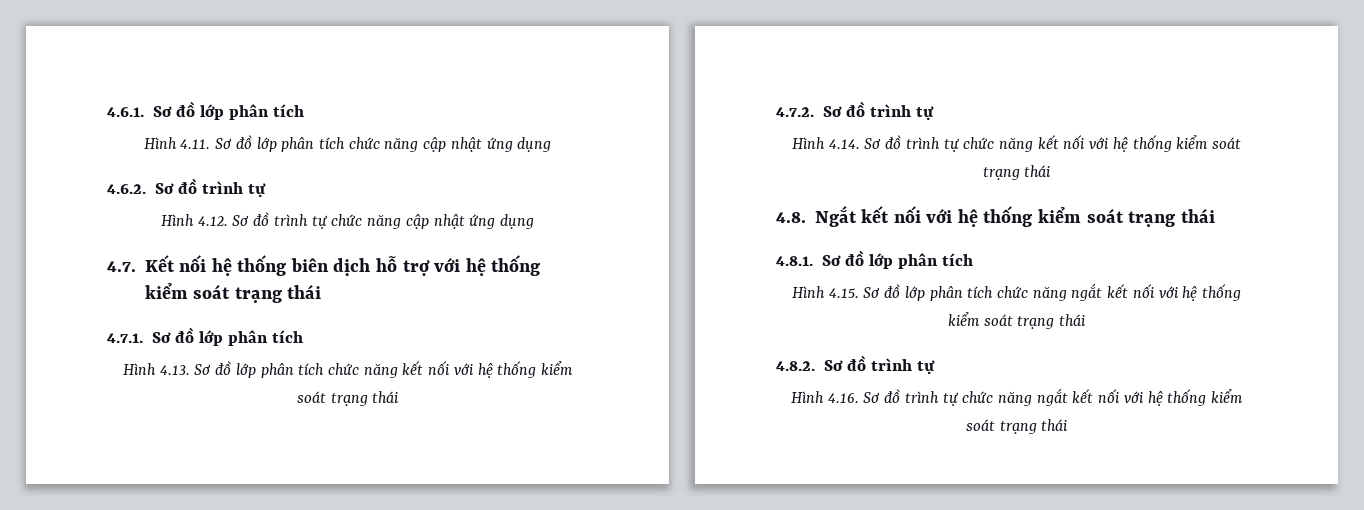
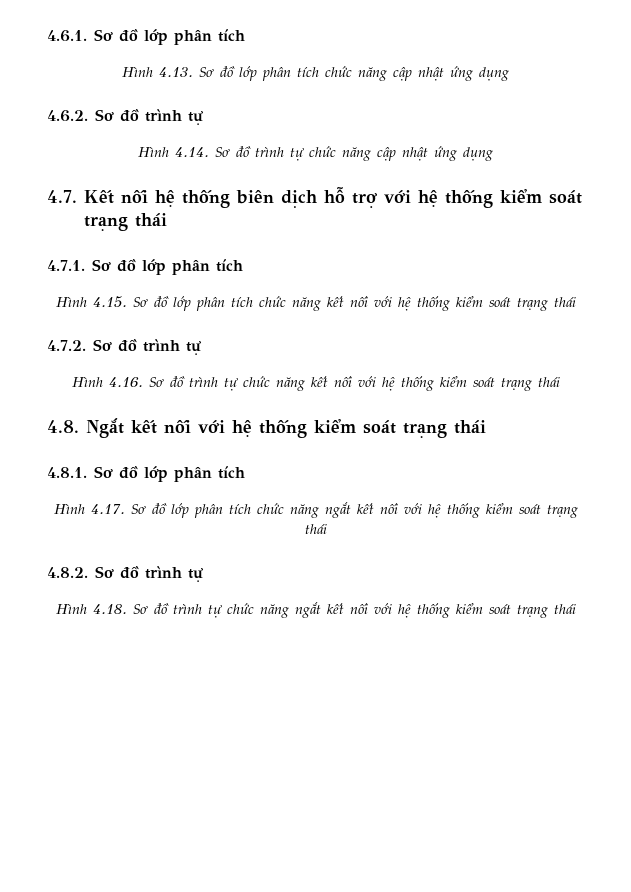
- Hình 4.11. Sơ đồ lớp phân tích chức năng cập nhật ứng dụng
+ Hình 4.13. Sơ đồ lớp phân tích chức năng cập nhật ứng dụng
- Hình 4.12. Sơ đồ trình tự chức năng cập nhật ứng dụng
+ Hình 4.14. Sơ đồ trình tự chức năng cập nhật ứng dụng
- Hình 4.13. Sơ đồ lớp phân tích chức năng kết nối với hệ thống kiểm soát trạng thái
+ Hình 4.15. Sơ đồ lớp phân tích chức năng kết nối với hệ thống kiểm soát trạng thái
- Hình 4.14. Sơ đồ trình tự chức năng kết nối với hệ thống kiểm soát trạng thái
+ Hình 4.16. Sơ đồ trình tự chức năng kết nối với hệ thống kiểm soát trạng thái
- Hình 4.15. Sơ đồ lớp phân tích chức năng ngắt kết nối với hệ thống kiểm soát trạng thái
+ Hình 4.17. Sơ đồ lớp phân tích chức năng ngắt kết nối với hệ thống kiểm soát trạng thái
- Hình 4.16. Sơ đồ trình tự chức năng ngắt kết nối với hệ thống kiểm soát trạng thái
+ Hình 4.18. Sơ đồ trình tự chức năng ngắt kết nối với hệ thống kiểm soát trạng thái

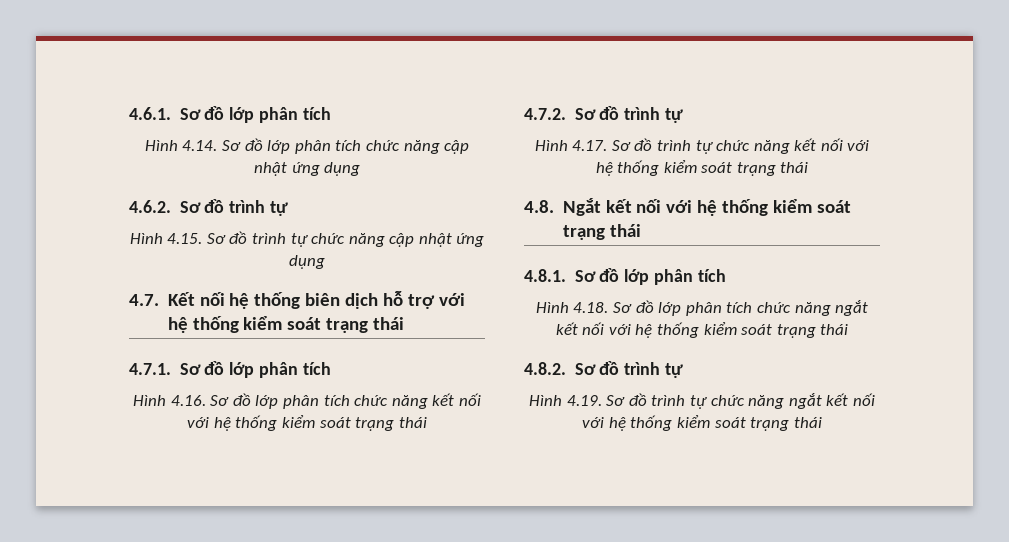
- Hình 4.13. Sơ đồ lớp phân tích chức năng cập nhật ứng dụng
+ Hình 4.14. Sơ đồ lớp phân tích chức năng cập nhật ứng dụng
- Hình 4.14. Sơ đồ trình tự chức năng cập nhật ứng dụng
+ Hình 4.15. Sơ đồ trình tự chức năng cập nhật ứng dụng
- Hình 4.15. Sơ đồ lớp phân tích chức năng kết nối với hệ thống kiểm soát trạng thái
+ Hình 4.16. Sơ đồ lớp phân tích chức năng kết nối với hệ thống kiểm soát trạng thái
- Hình 4.16. Sơ đồ trình tự chức năng kết nối với hệ thống kiểm soát trạng thái
+ Hình 4.17. Sơ đồ trình tự chức năng kết nối với hệ thống kiểm soát trạng thái
- Hình 4.17. Sơ đồ lớp phân tích chức năng ngắt kết nối với hệ thống kiểm soát trạng thái
+ Hình 4.18. Sơ đồ lớp phân tích chức năng ngắt kết nối với hệ thống kiểm soát trạng thái
- Hình 4.18. Sơ đồ trình tự chức năng ngắt kết nối với hệ thống kiểm soát trạng thái
+ Hình 4.19. Sơ đồ trình tự chức năng ngắt kết nối với hệ thống kiểm soát trạng thái

